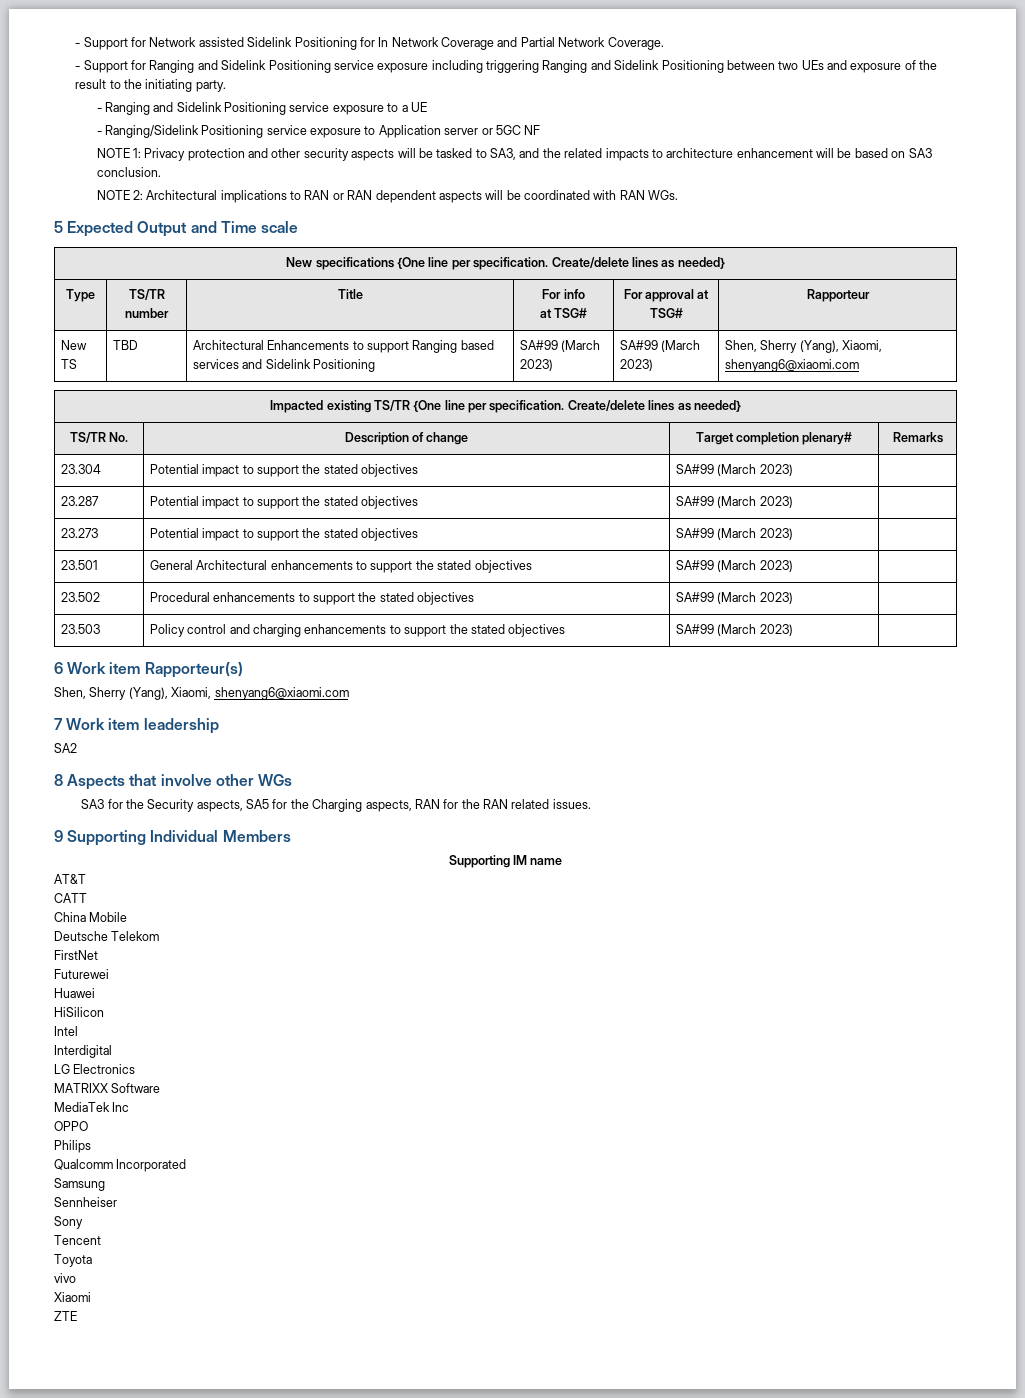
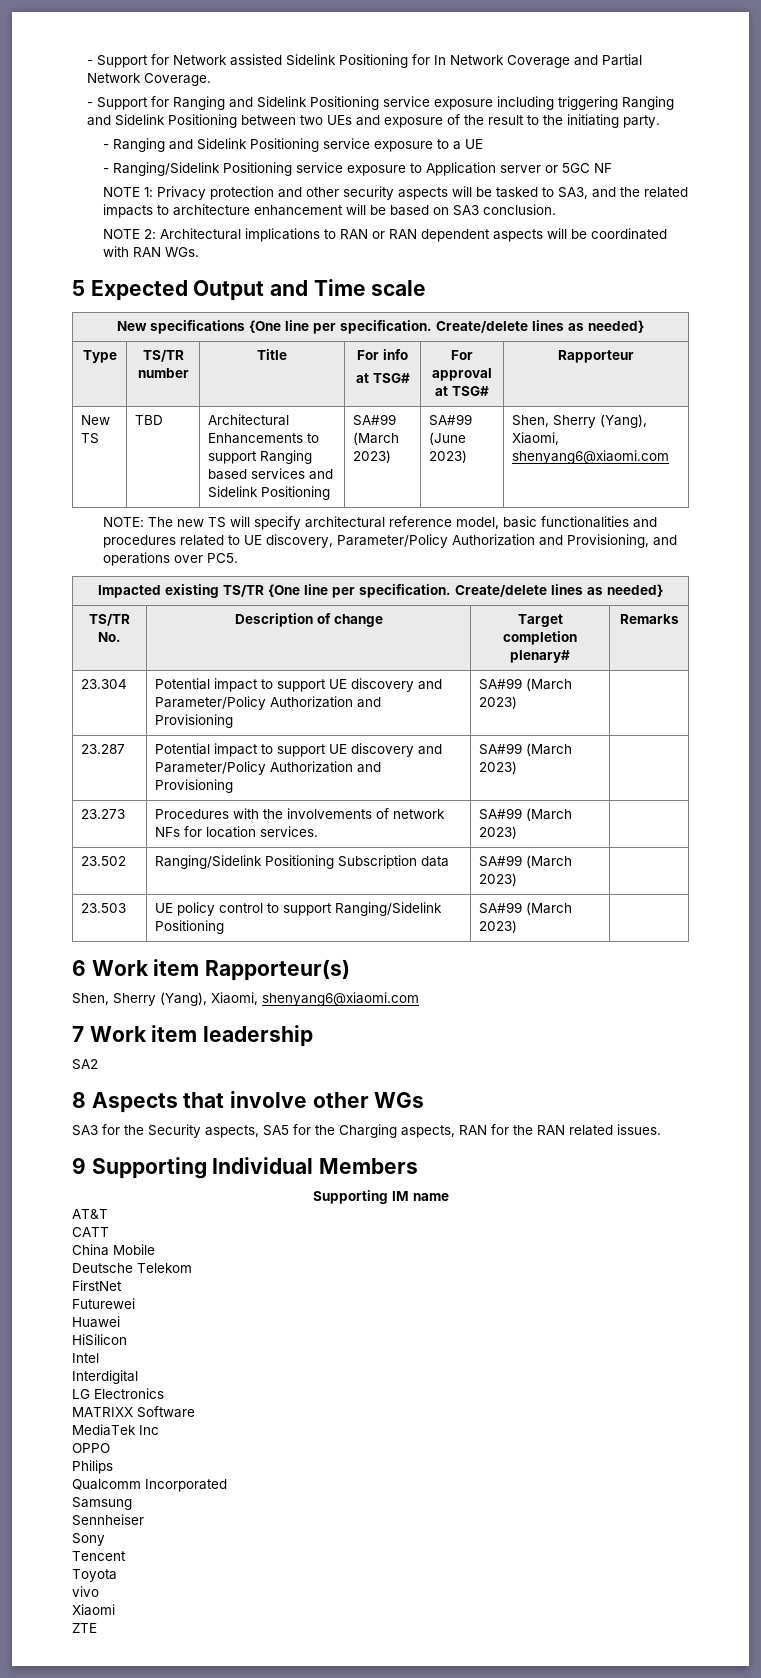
- New TS | TBD | Architectural Enhancements to support Ranging based services and Sidelink Positioning | SA#99 (March 2023) | SA#99 (March 2023) | Shen, Sherry (Yang), Xiaomi, shenyang6@xiaomi.com
+ New TS | TBD | Architectural Enhancements to support Ranging based services and Sidelink Positioning | SA#99 (March 2023) | SA#99 (June 2023) | Shen, Sherry (Yang), Xiaomi, shenyang6@xiaomi.com
+ NOTE: The new TS will specify architectural reference model, basic functionalities and procedures related to UE discovery, Parameter/Policy Authorization and Provisioning, and operations over PC5.
- 23.304 | Potential impact to support the stated objectives | SA#99 (March 2023) |
+ 23.304 | Potential impact to support UE discovery and Parameter/Policy Authorization and Provisioning | SA#99 (March 2023) |
- 23.287 | Potential impact to support the stated objectives | SA#99 (March 2023) |
- 23.273 | Potential impact to support the stated objectives | SA#99 (March 2023) |
- 23.501 | General Architectural enhancements to support the stated objectives | SA#99 (March 2023) |
- 23.502 | Procedural enhancements to support the stated objectives | SA#99 (March 2023) |
- 23.503 | Policy control and charging enhancements to support the stated objectives | SA#99 (March 2023) |
+ 23.287 | Potential impact to support UE discovery and Parameter/Policy Authorization and Provisioning | SA#99 (March 2023) |
+ 23.273 | Procedures with the involvements of network NFs for location services. | SA#99 (March 2023) |
+ 23.502 | Ranging/Sidelink Positioning Subscription data | SA#99 (March 2023) |
+ 23.503 | UE policy control to support Ranging/Sidelink Positioning | SA#99 (March 2023) |

